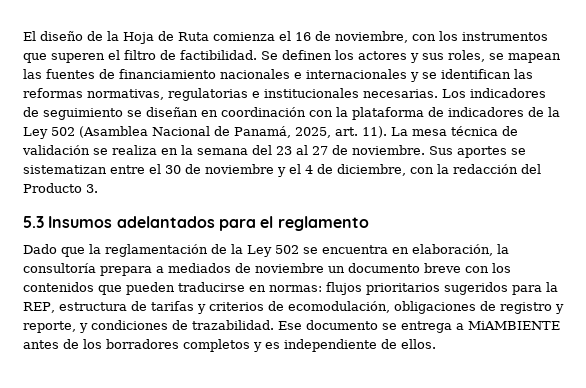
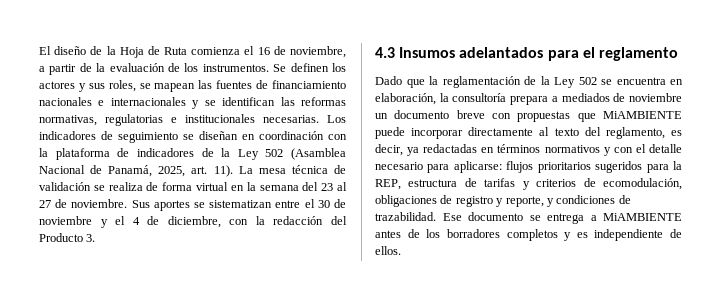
- El diseño de la Hoja de Ruta comienza el 16 de noviembre, con los instrumentos que superen el filtro de factibilidad.
+ El diseño de la Hoja de Ruta comienza el 16 de noviembre, a partir de la evaluación de los instrumentos.
- La mesa técnica de validación se realiza en la semana del 23 al 27 de noviembre.
+ La mesa técnica de validación se realiza de forma virtual en la semana del 23 al 27 de noviembre.
- 5.3 Insumos adelantados para el reglamento
+ 4.3 Insumos adelantados para el reglamento
- Dado que la reglamentación de la Ley 502 se encuentra en elaboración, la consultoría prepara a mediados de noviembre un documento breve con los contenidos que pueden traducirse en normas: flujos prioritarios sugeridos para la REP, estructura de tarifas y criterios de ecomodulación, obligaciones de registro y reporte, y condiciones de trazabilidad.
+ Dado que la reglamentación de la Ley 502 se encuentra en elaboración, la consultoría prepara a mediados de noviembre un documento breve con propuestas que MiAMBIENTE puede incorporar directamente al texto del reglamento, es decir, ya redactadas en términos normativos y con el detalle necesario para aplicarse: flujos prioritarios sugeridos para la REP, estructura de tarifas y criterios de ecomodulación, obligaciones de registro y reporte, y condiciones de trazabilidad.

